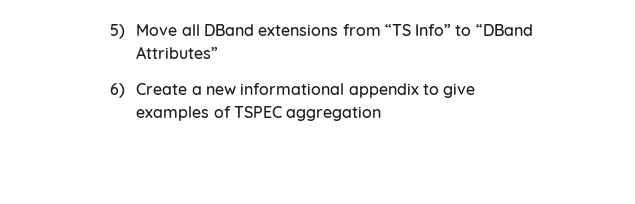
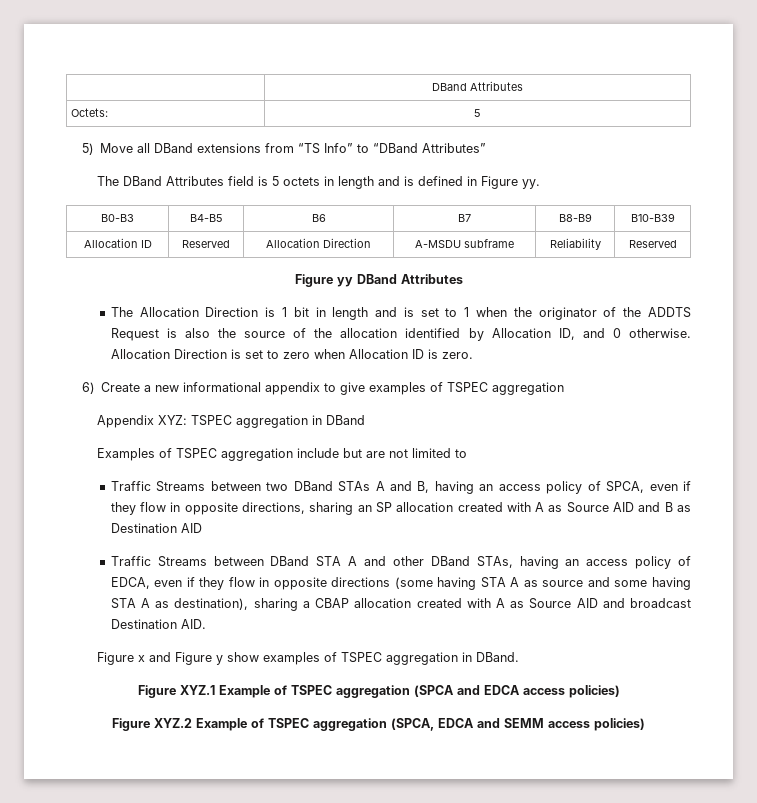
+ | DBand Attributes
+ Octets: | 5
+ The DBand Attributes field is 5 octets in length and is defined in Figure yy.
+ B0-B3 | B4-B5 | B6 | B7 | B8-B9 | B10-B39
+ Allocation ID | Reserved | Allocation Direction | A-MSDU subframe | Reliability | Reserved
+ Figure yy DBand Attributes
+ The Allocation Direction is 1 bit in length and is set to 1 when the originator of the ADDTS Request is also the source of the allocation identified by Allocation ID, and 0 otherwise. Allocation Direction is set to zero when Allocation ID is zero.
+ Appendix XYZ: TSPEC aggregation in DBand
+ Examples of TSPEC aggregation include but are not limited to
+ Traffic Streams between two DBand STAs A and B, having an access policy of SPCA, even if they flow in opposite directions, sharing an SP allocation created with A as Source AID and B as Destination AID
+ Traffic Streams between DBand STA A and other DBand STAs, having an access policy of EDCA, even if they flow in opposite directions (some having STA A as source and some having STA A as destination), sharing a CBAP allocation created with A as Source AID and broadcast Destination AID.
+ Figure x and Figure y show examples of TSPEC aggregation in DBand.
+ Figure XYZ.1 Example of TSPEC aggregation (SPCA and EDCA access policies)
+ Figure XYZ.2 Example of TSPEC aggregation (SPCA, EDCA and SEMM access policies)

